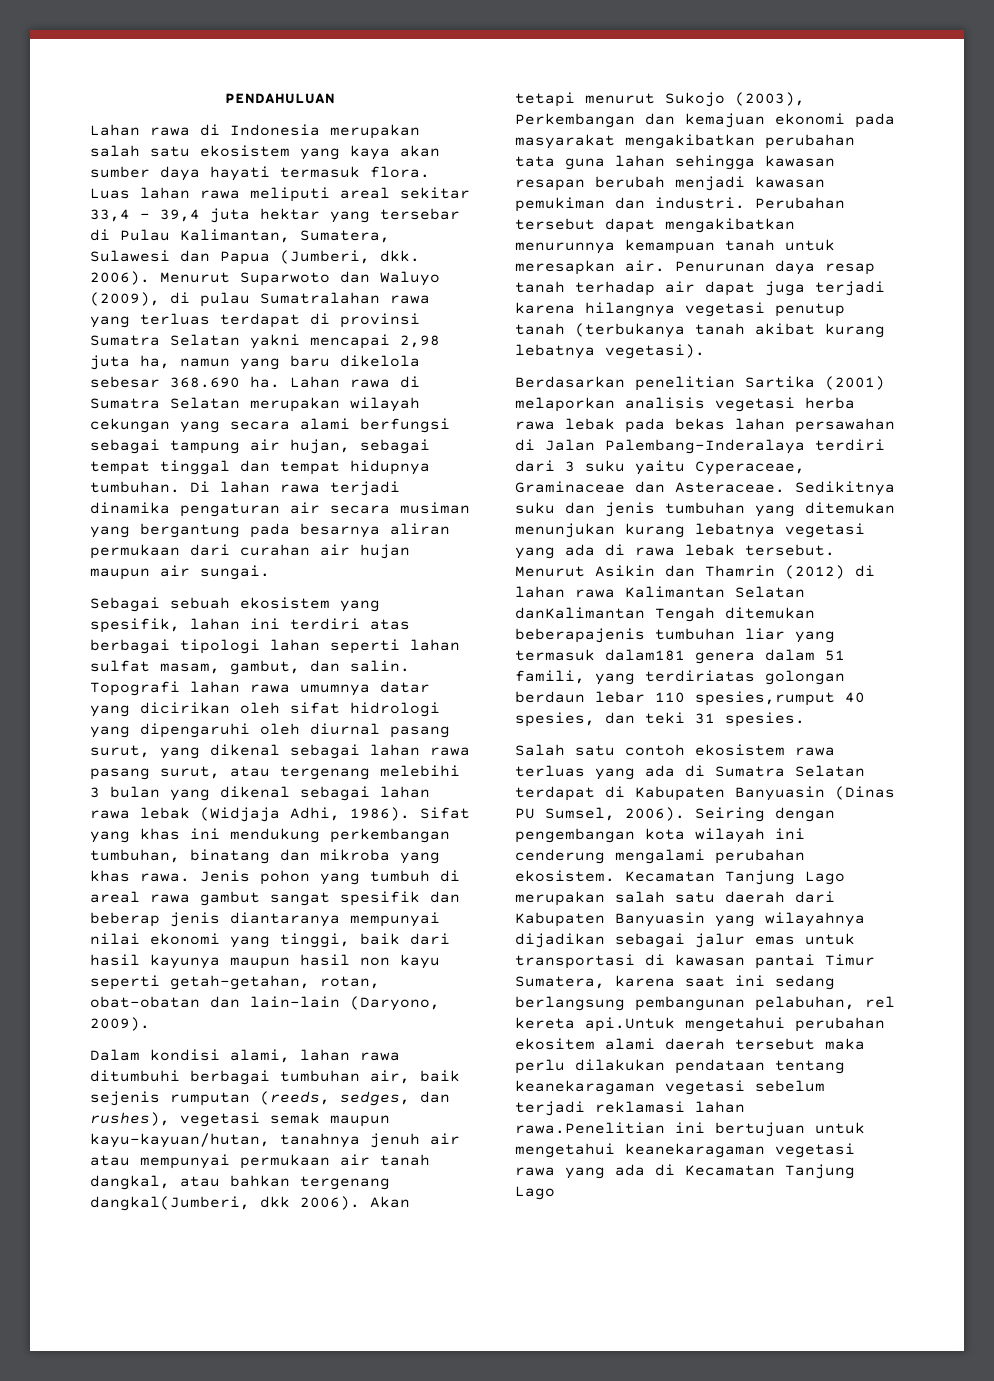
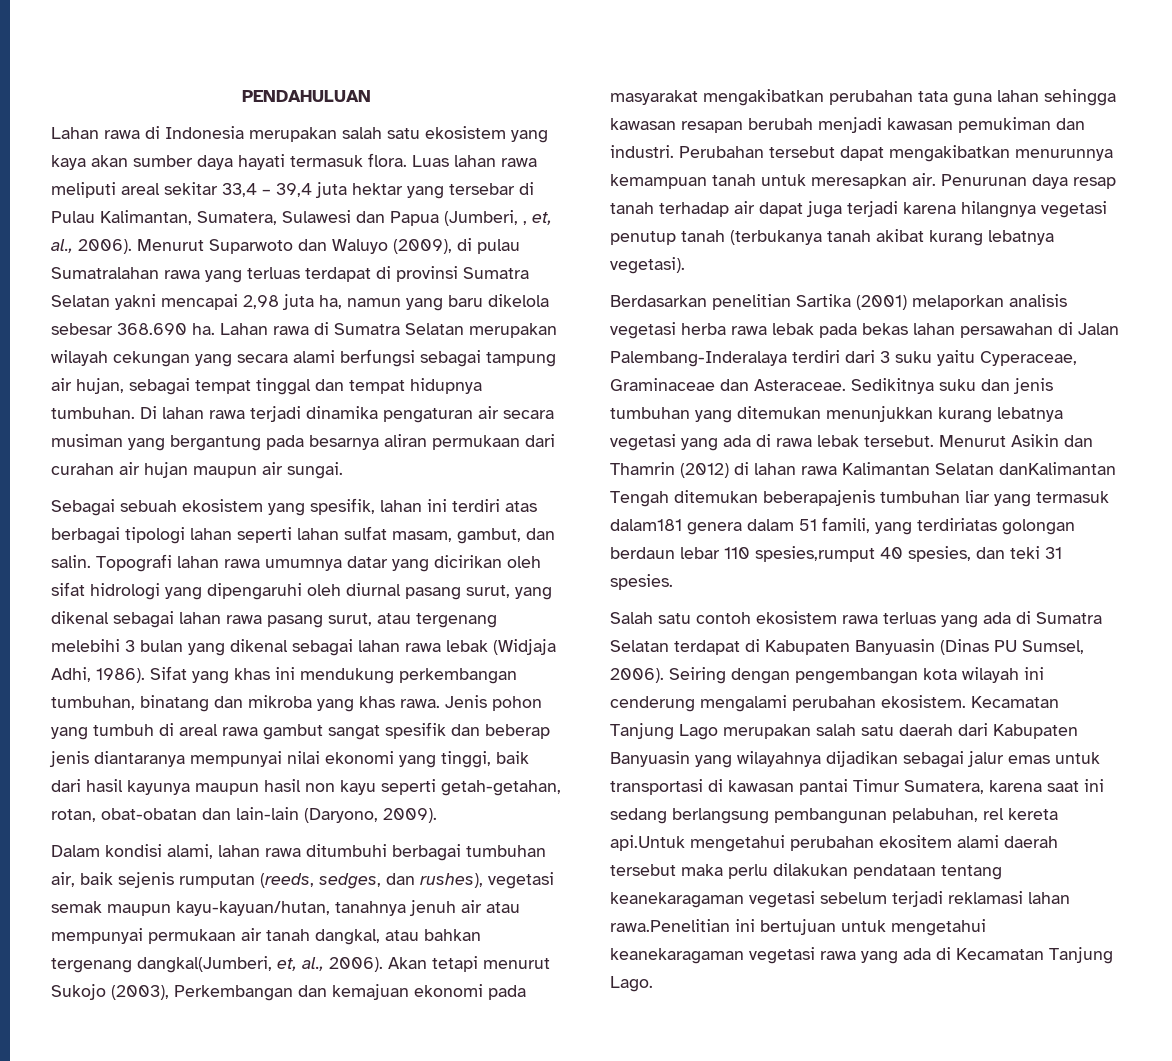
- Luas lahan rawa meliputi areal sekitar 33,4 – 39,4 juta hektar yang tersebar di Pulau Kalimantan, Sumatera, Sulawesi dan Papua (Jumberi, dkk. 2006).
+ Luas lahan rawa meliputi areal sekitar 33,4 – 39,4 juta hektar yang tersebar di Pulau Kalimantan, Sumatera, Sulawesi dan Papua (Jumberi, , et, al., 2006).
- Dalam kondisi alami, lahan rawa ditumbuhi berbagai tumbuhan air, baik sejenis rumputan (reeds, sedges, dan rushes), vegetasi semak maupun kayu-kayuan/hutan, tanahnya jenuh air atau mempunyai permukaan air tanah dangkal, atau bahkan tergenang dangkal(Jumberi, dkk 2006).
+ Dalam kondisi alami, lahan rawa ditumbuhi berbagai tumbuhan air, baik sejenis rumputan (reeds, sedges, dan rushes), vegetasi semak maupun kayu-kayuan/hutan, tanahnya jenuh air atau mempunyai permukaan air tanah dangkal, atau bahkan tergenang dangkal(Jumberi, et, al., 2006).
- Sedikitnya suku dan jenis tumbuhan yang ditemukan menunjukan kurang lebatnya vegetasi yang ada di rawa lebak tersebut.
+ Sedikitnya suku dan jenis tumbuhan yang ditemukan menunjukkan kurang lebatnya vegetasi yang ada di rawa lebak tersebut.
- Kecamatan Tanjung Lago merupakan salah satu daerah dari Kabupaten Banyuasin yang wilayahnya dijadikan sebagai jalur emas untuk transportasi di kawasan pantai Timur Sumatera, karena saat ini sedang berlangsung pembangunan pelabuhan, rel kereta api.Untuk mengetahui perubahan ekositem alami daerah tersebut maka perlu dilakukan pendataan tentang keanekaragaman vegetasi sebelum terjadi reklamasi lahan rawa.Penelitian ini bertujuan untuk mengetahui keanekaragaman vegetasi rawa yang ada di Kecamatan Tanjung Lago
+ Kecamatan Tanjung Lago merupakan salah satu daerah dari Kabupaten Banyuasin yang wilayahnya dijadikan sebagai jalur emas untuk transportasi di kawasan pantai Timur Sumatera, karena saat ini sedang berlangsung pembangunan pelabuhan, rel kereta api.Untuk mengetahui perubahan ekositem alami daerah tersebut maka perlu dilakukan pendataan tentang keanekaragaman vegetasi sebelum terjadi reklamasi lahan rawa.Penelitian ini bertujuan untuk mengetahui keanekaragaman vegetasi rawa yang ada di Kecamatan Tanjung Lago.

